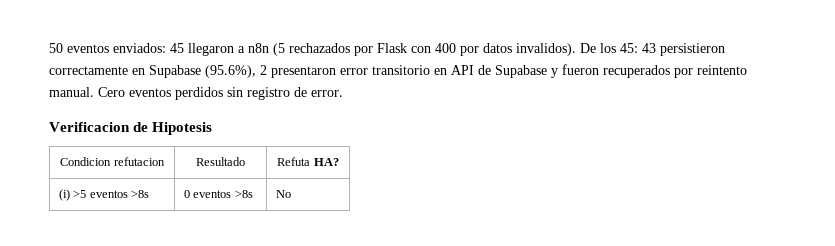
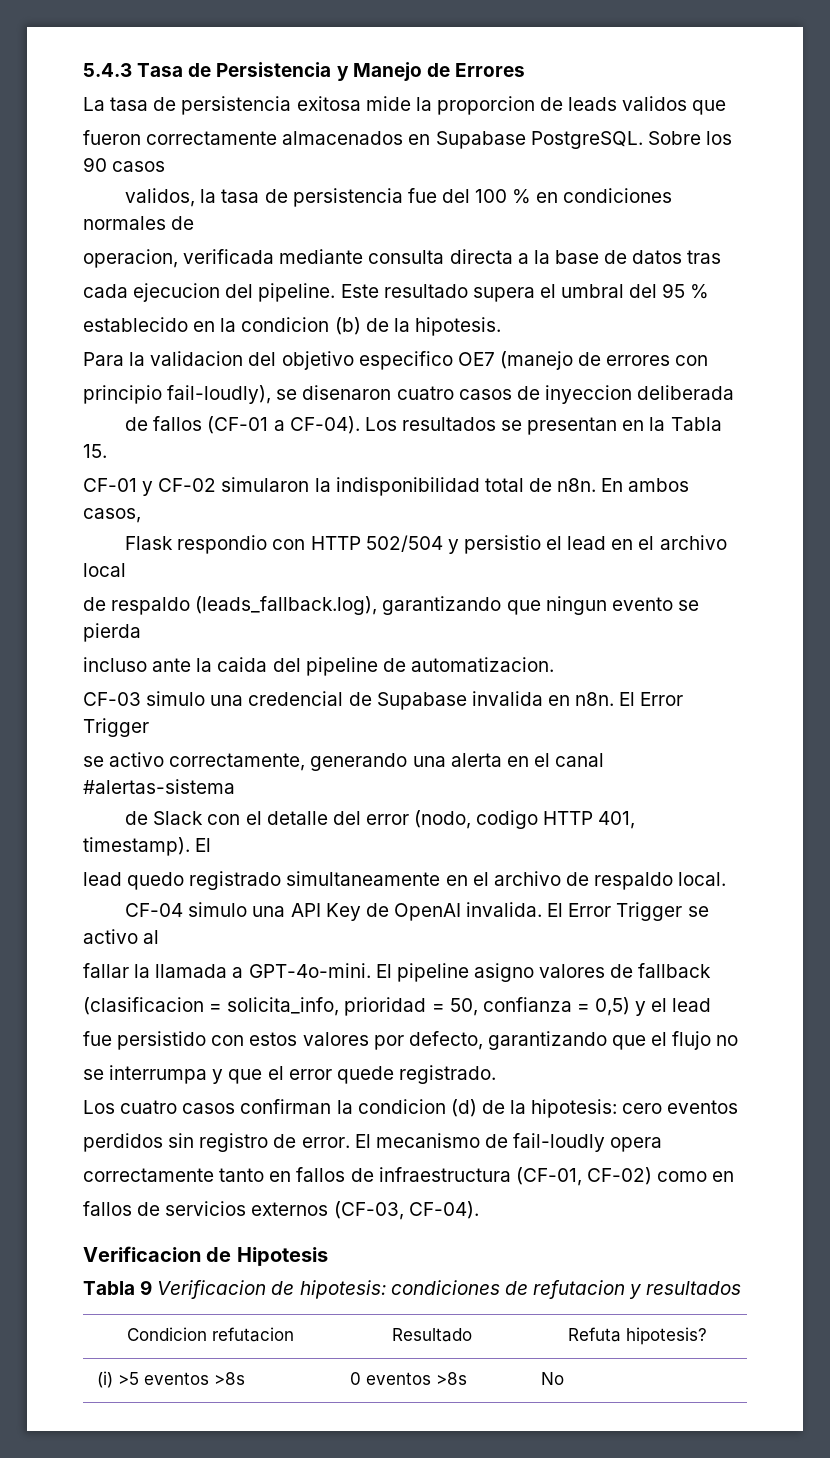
- 50 eventos enviados: 45 llegaron a n8n (5 rechazados por Flask con 400 por datos invalidos). De los 45: 43 persistieron correctamente en Supabase (95.6%), 2 presentaron error transitorio en API de Supabase y fueron recuperados por reintento manual. Cero eventos perdidos sin registro de error.
+ 5.4.3 Tasa de Persistencia y Manejo de Errores
+ La tasa de persistencia exitosa mide la proporcion de leads validos que
+ fueron correctamente almacenados en Supabase PostgreSQL. Sobre los 90 casos
+ validos, la tasa de persistencia fue del 100 % en condiciones normales de
+ operacion, verificada mediante consulta directa a la base de datos tras
+ cada ejecucion del pipeline. Este resultado supera el umbral del 95 %
+ establecido en la condicion (b) de la hipotesis.
+ Para la validacion del objetivo especifico OE7 (manejo de errores con
+ principio fail-loudly), se disenaron cuatro casos de inyeccion deliberada
+ de fallos (CF-01 a CF-04). Los resultados se presentan en la Tabla 15.
+ CF-01 y CF-02 simularon la indisponibilidad total de n8n. En ambos casos,
+ Flask respondio con HTTP 502/504 y persistio el lead en el archivo local
+ de respaldo (leads_fallback.log), garantizando que ningun evento se pierda
+ incluso ante la caida del pipeline de automatizacion.
+ CF-03 simulo una credencial de Supabase invalida en n8n. El Error Trigger
+ se activo correctamente, generando una alerta en el canal #alertas-sistema
+ de Slack con el detalle del error (nodo, codigo HTTP 401, timestamp). El
+ lead quedo registrado simultaneamente en el archivo de respaldo local.
+ CF-04 simulo una API Key de OpenAI invalida. El Error Trigger se activo al
+ fallar la llamada a GPT-4o-mini. El pipeline asigno valores de fallback
+ (clasificacion = solicita_info, prioridad = 50, confianza = 0,5) y el lead
+ fue persistido con estos valores por defecto, garantizando que el flujo no
+ se interrumpa y que el error quede registrado.
+ Los cuatro casos confirman la condicion (d) de la hipotesis: cero eventos
+ perdidos sin registro de error. El mecanismo de fail-loudly opera
+ correctamente tanto en fallos de infraestructura (CF-01, CF-02) como en
+ fallos de servicios externos (CF-03, CF-04).
  Verificacion de Hipotesis
+ Tabla 9 Verificacion de hipotesis: condiciones de refutacion y resultados
- Condicion refutacion | Resultado | Refuta HA?
+ Condicion refutacion | Resultado | Refuta hipotesis?

